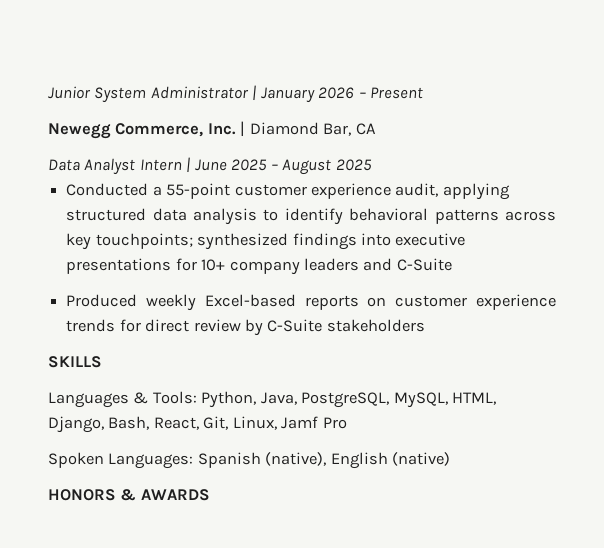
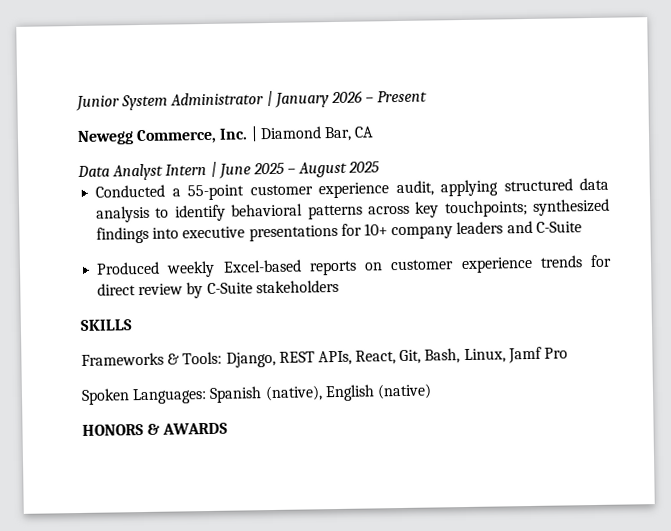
- Languages & Tools: Python, Java, PostgreSQL, MySQL, HTML, Django, Bash, React, Git, Linux, Jamf Pro
+ Frameworks & Tools: Django, REST APIs, React, Git, Bash, Linux, Jamf Pro

